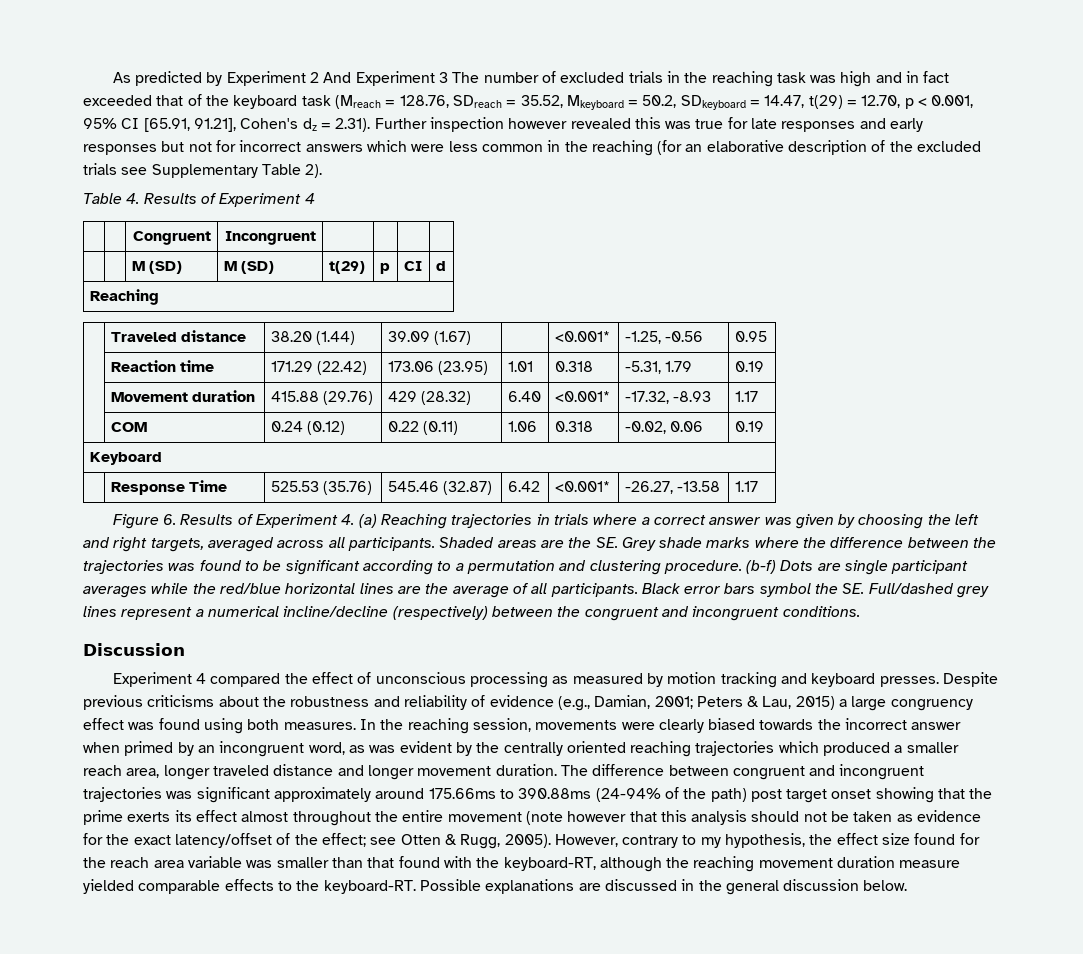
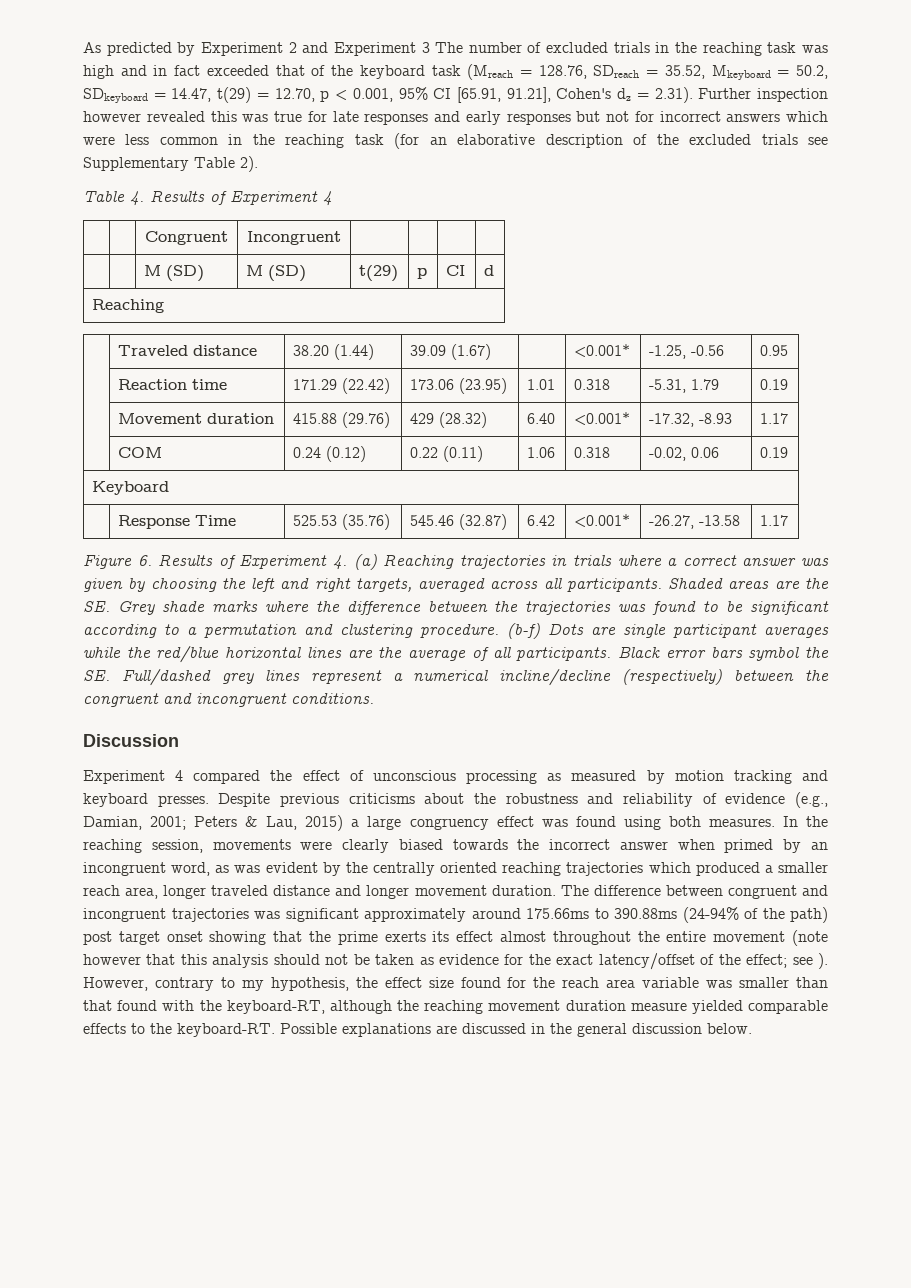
- As predicted by Experiment 2 And Experiment 3 The number of excluded trials in the reaching task was high and in fact exceeded that of the keyboard task (Mreach = 128.76, SDreach = 35.52, Mkeyboard = 50.2, SDkeyboard = 14.47, t(29) = 12.70, p < 0.001, 95% CI [65.91, 91.21], Cohen's dz = 2.31). Further inspection however revealed this was true for late responses and early responses but not for incorrect answers which were less common in the reaching (for an elaborative description of the excluded trials see Supplementary Table 2).
+ As predicted by Experiment 2 and Experiment 3 The number of excluded trials in the reaching task was high and in fact exceeded that of the keyboard task (Mreach = 128.76, SDreach = 35.52, Mkeyboard = 50.2, SDkeyboard = 14.47, t(29) = 12.70, p < 0.001, 95% CI [65.91, 91.21], Cohen's dz = 2.31). Further inspection however revealed this was true for late responses and early responses but not for incorrect answers which were less common in the reaching task (for an elaborative description of the excluded trials see Supplementary Table 2).
- The difference between congruent and incongruent trajectories was significant approximately around 175.66ms to 390.88ms (24-94% of the path) post target onset showing that the prime exerts its effect almost throughout the entire movement (note however that this analysis should not be taken as evidence for the exact latency/offset of the effect; see Otten & Rugg, 2005).
+ The difference between congruent and incongruent trajectories was significant approximately around 175.66ms to 390.88ms (24-94% of the path) post target onset showing that the prime exerts its effect almost throughout the entire movement (note however that this analysis should not be taken as evidence for the exact latency/offset of the effect; see ).

